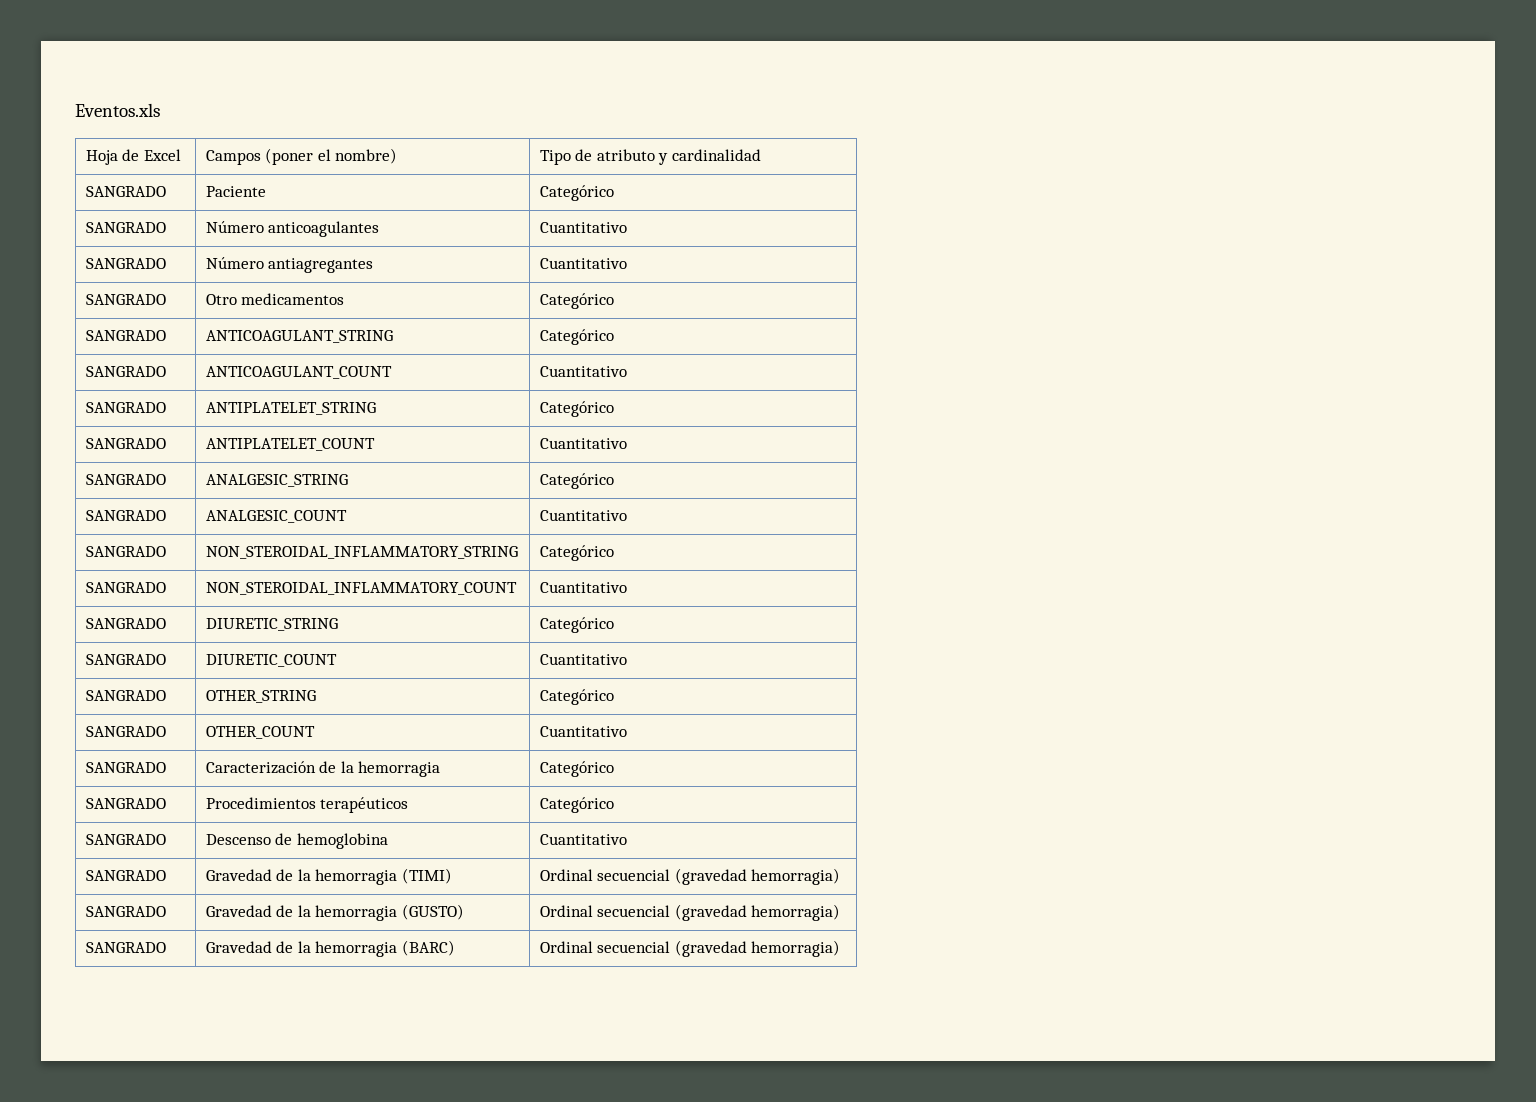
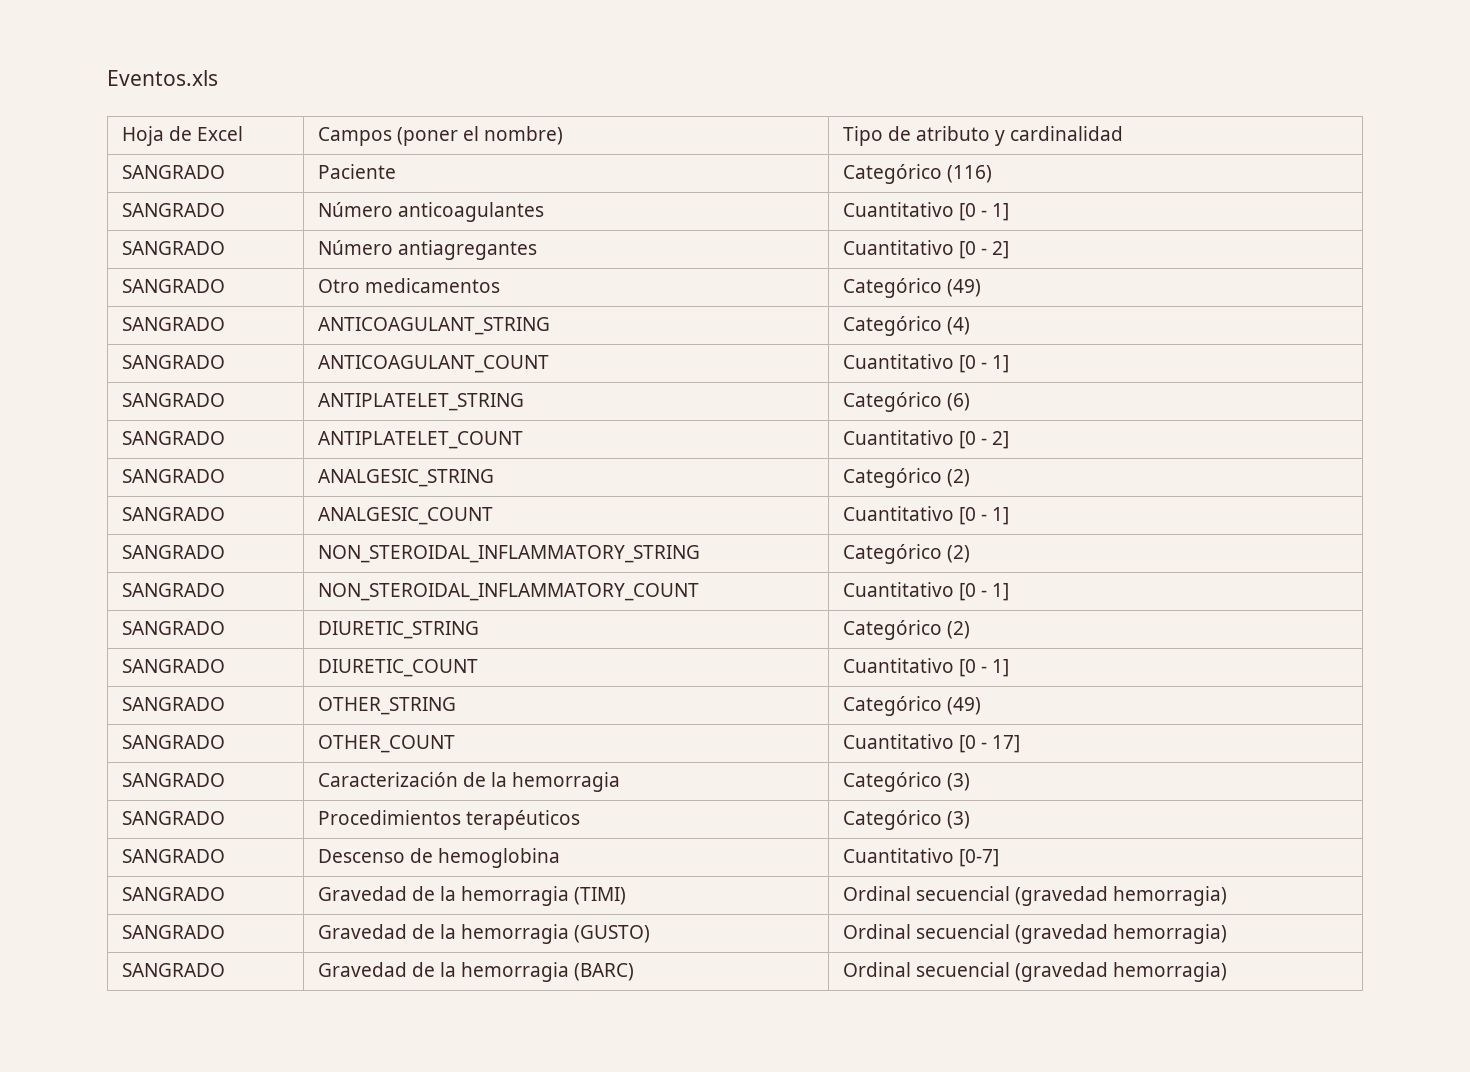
- SANGRADO | Paciente | Categórico
+ SANGRADO | Paciente | Categórico (116)
- SANGRADO | Número anticoagulantes | Cuantitativo
+ SANGRADO | Número anticoagulantes | Cuantitativo [0 - 1]
- SANGRADO | Número antiagregantes | Cuantitativo
+ SANGRADO | Número antiagregantes | Cuantitativo [0 - 2]
- SANGRADO | Otro medicamentos | Categórico
+ SANGRADO | Otro medicamentos | Categórico (49)
- SANGRADO | ANTICOAGULANT_STRING | Categórico
+ SANGRADO | ANTICOAGULANT_STRING | Categórico (4)
- SANGRADO | ANTICOAGULANT_COUNT | Cuantitativo
+ SANGRADO | ANTICOAGULANT_COUNT | Cuantitativo [0 - 1]
- SANGRADO | ANTIPLATELET_STRING | Categórico
+ SANGRADO | ANTIPLATELET_STRING | Categórico (6)
- SANGRADO | ANTIPLATELET_COUNT | Cuantitativo
+ SANGRADO | ANTIPLATELET_COUNT | Cuantitativo [0 - 2]
- SANGRADO | ANALGESIC_STRING | Categórico
+ SANGRADO | ANALGESIC_STRING | Categórico (2)
- SANGRADO | ANALGESIC_COUNT | Cuantitativo
+ SANGRADO | ANALGESIC_COUNT | Cuantitativo [0 - 1]
- SANGRADO | NON_STEROIDAL_INFLAMMATORY_STRING | Categórico
+ SANGRADO | NON_STEROIDAL_INFLAMMATORY_STRING | Categórico (2)
- SANGRADO | NON_STEROIDAL_INFLAMMATORY_COUNT | Cuantitativo
+ SANGRADO | NON_STEROIDAL_INFLAMMATORY_COUNT | Cuantitativo [0 - 1]
- SANGRADO | DIURETIC_STRING | Categórico
+ SANGRADO | DIURETIC_STRING | Categórico (2)
- SANGRADO | DIURETIC_COUNT | Cuantitativo
+ SANGRADO | DIURETIC_COUNT | Cuantitativo [0 - 1]
- SANGRADO | OTHER_STRING | Categórico
+ SANGRADO | OTHER_STRING | Categórico (49)
- SANGRADO | OTHER_COUNT | Cuantitativo
+ SANGRADO | OTHER_COUNT | Cuantitativo [0 - 17]
- SANGRADO | Caracterización de la hemorragia | Categórico
+ SANGRADO | Caracterización de la hemorragia | Categórico (3)
- SANGRADO | Procedimientos terapéuticos | Categórico
+ SANGRADO | Procedimientos terapéuticos | Categórico (3)
- SANGRADO | Descenso de hemoglobina | Cuantitativo
+ SANGRADO | Descenso de hemoglobina | Cuantitativo [0-7]

